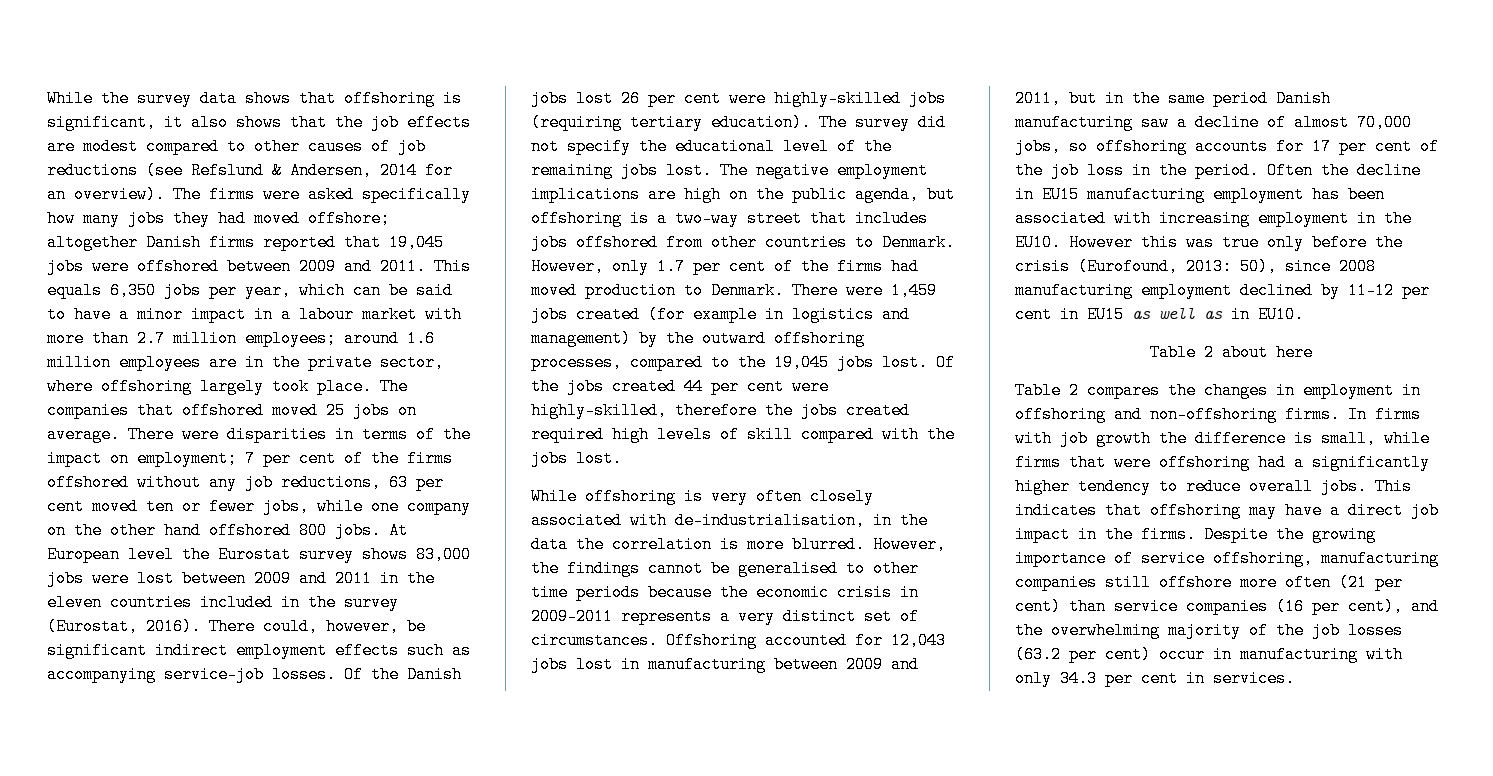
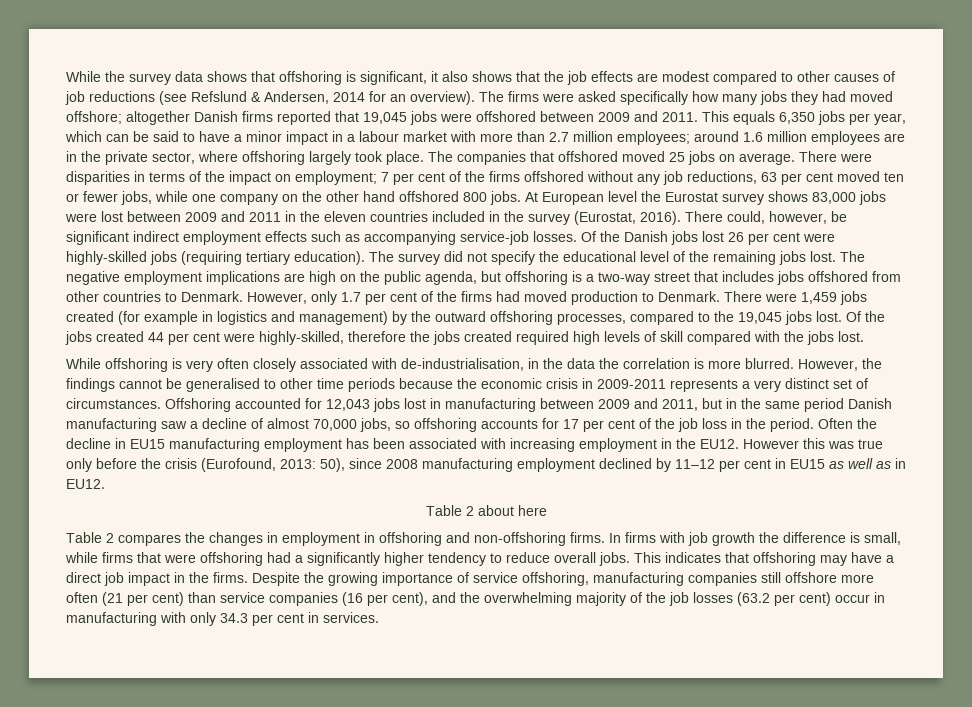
- Often the decline in EU15 manufacturing employment has been associated with increasing employment in the EU10.
+ Often the decline in EU15 manufacturing employment has been associated with increasing employment in the EU12.
- However this was true only before the crisis (Eurofound, 2013: 50), since 2008 manufacturing employment declined by 11–12 per cent in EU15 as well as in EU10.
+ However this was true only before the crisis (Eurofound, 2013: 50), since 2008 manufacturing employment declined by 11–12 per cent in EU15 as well as in EU12.

